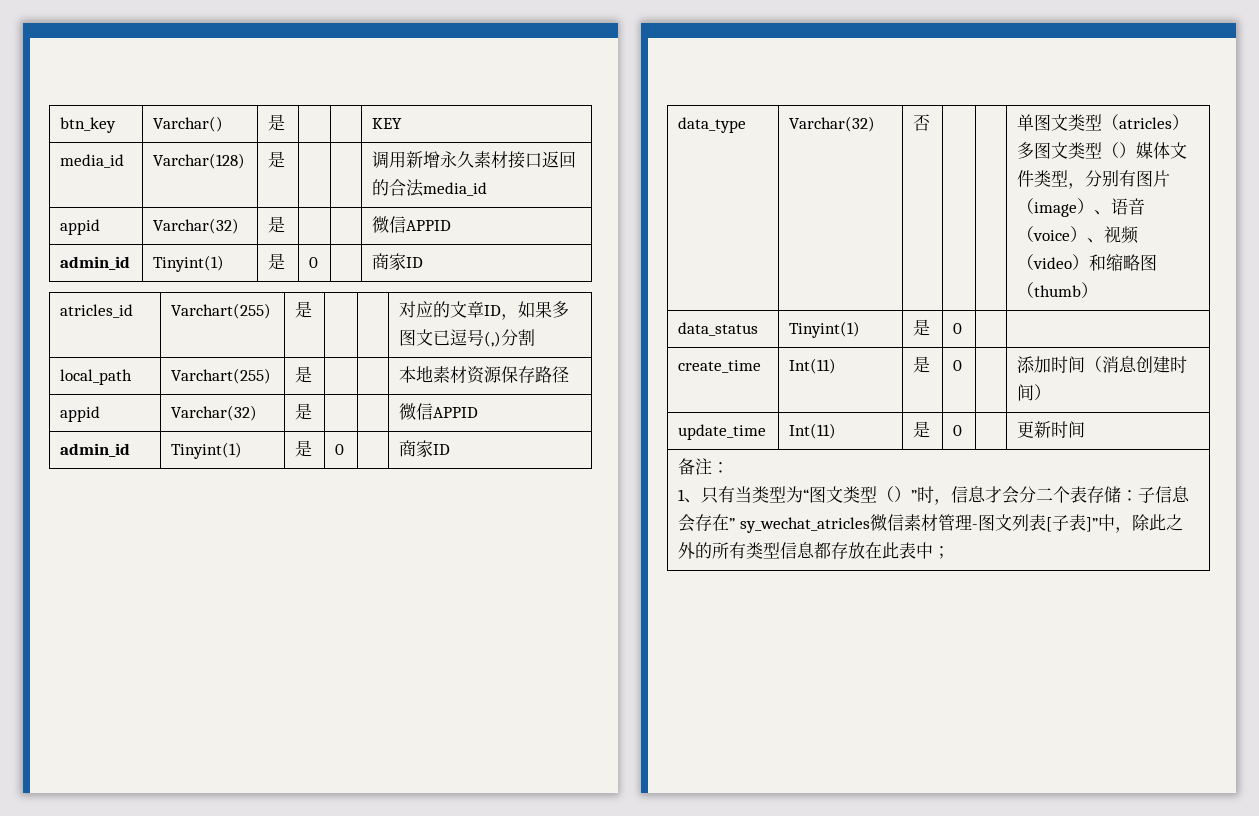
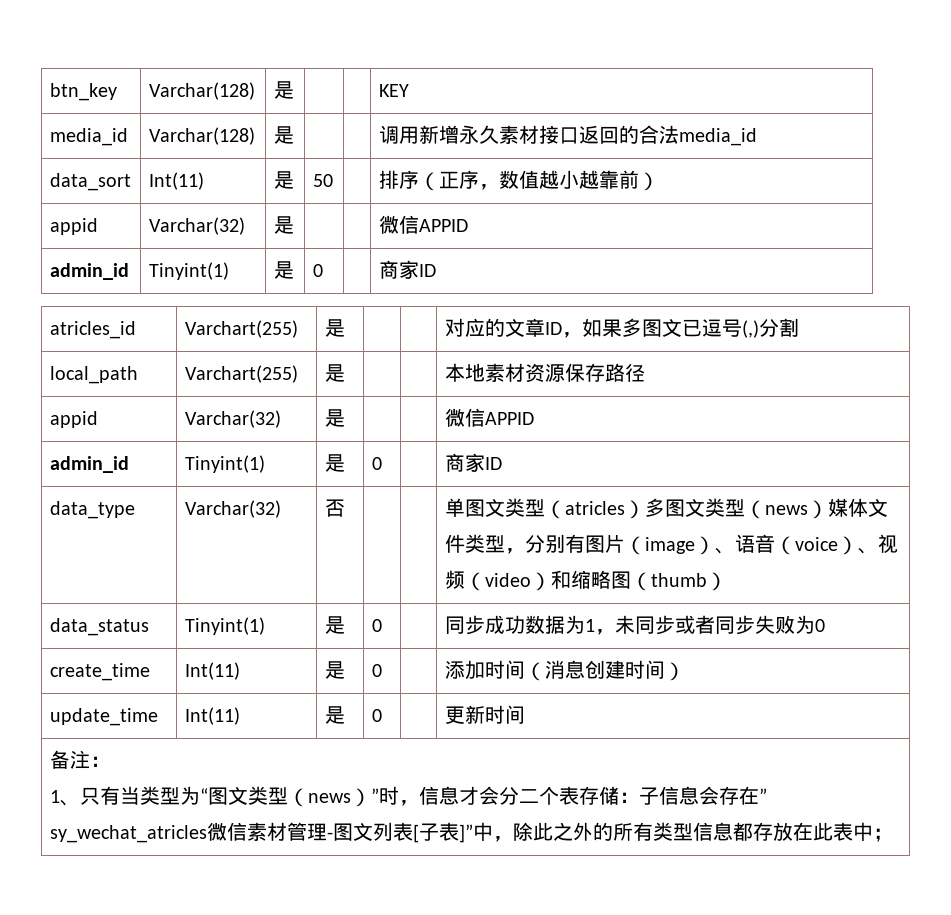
- btn_key | Varchar() | 是 | | | KEY
+ btn_key | Varchar(128) | 是 | | | KEY
+ data_sort | Int(11) | 是 | 50 | | 排序（正序，数值越小越靠前）
- data_type | Varchar(32) | 否 | | | 单图文类型（atricles）多图文类型（）媒体文件类型，分别有图片（image）、语音（voice）、视频（video）和缩略图（thumb）
+ data_type | Varchar(32) | 否 | | | 单图文类型（atricles）多图文类型（news）媒体文件类型，分别有图片（image）、语音（voice）、视频（video）和缩略图（thumb）
- data_status | Tinyint(1) | 是 | 0 | |
+ data_status | Tinyint(1) | 是 | 0 | | 同步成功数据为1，未同步或者同步失败为0
- 1、只有当类型为“图文类型（）”时，信息才会分二个表存储：子信息会存在” sy_wechat_atricles微信素材管理-图文列表[子表]”中，除此之外的所有类型信息都存放在此表中；
+ 1、只有当类型为“图文类型（news）”时，信息才会分二个表存储：子信息会存在” sy_wechat_atricles微信素材管理-图文列表[子表]”中，除此之外的所有类型信息都存放在此表中；

